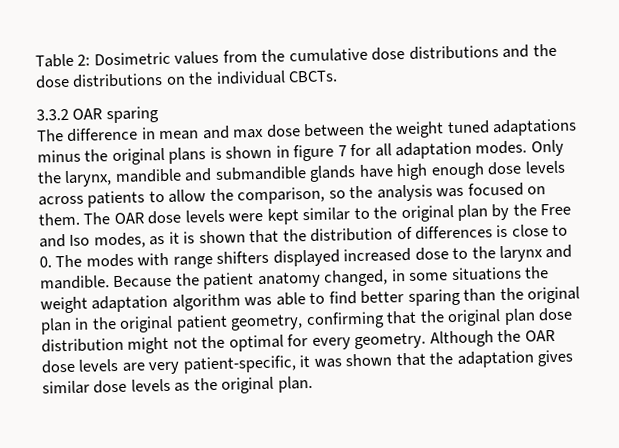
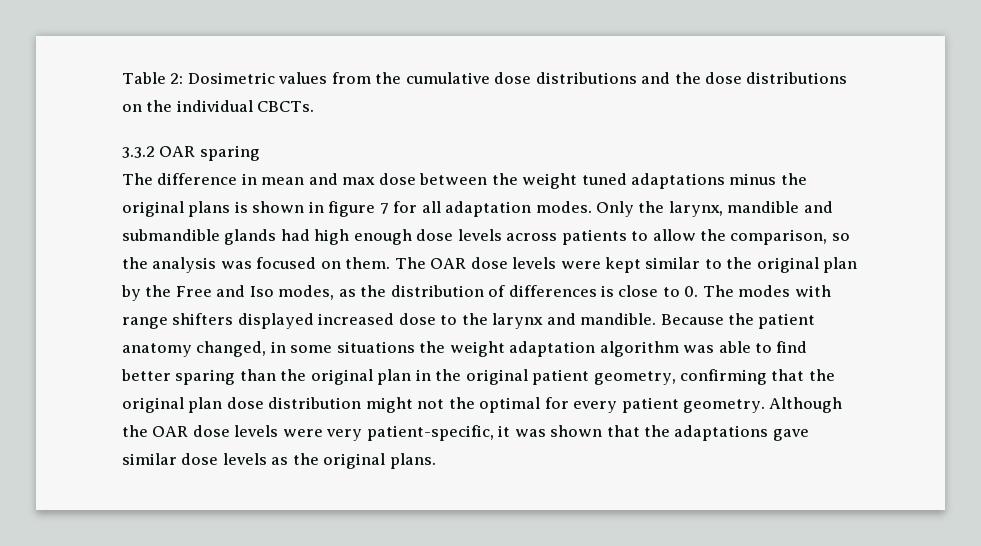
- Only the larynx, mandible and submandible glands have high enough dose levels across patients to allow the comparison, so the analysis was focused on them.
+ Only the larynx, mandible and submandible glands had high enough dose levels across patients to allow the comparison, so the analysis was focused on them.
- The OAR dose levels were kept similar to the original plan by the Free and Iso modes, as it is shown that the distribution of differences is close to 0. The modes with range shifters displayed increased dose to the larynx and mandible.
+ The OAR dose levels were kept similar to the original plan by the Free and Iso modes, as the distribution of differences is close to 0. The modes with range shifters displayed increased dose to the larynx and mandible.
- Because the patient anatomy changed, in some situations the weight adaptation algorithm was able to find better sparing than the original plan in the original patient geometry, confirming that the original plan dose distribution might not the optimal for every geometry.
+ Because the patient anatomy changed, in some situations the weight adaptation algorithm was able to find better sparing than the original plan in the original patient geometry, confirming that the original plan dose distribution might not the optimal for every patient geometry.
- Although the OAR dose levels are very patient-specific, it was shown that the adaptation gives similar dose levels as the original plan.
+ Although the OAR dose levels were very patient-specific, it was shown that the adaptations gave similar dose levels as the original plans.

